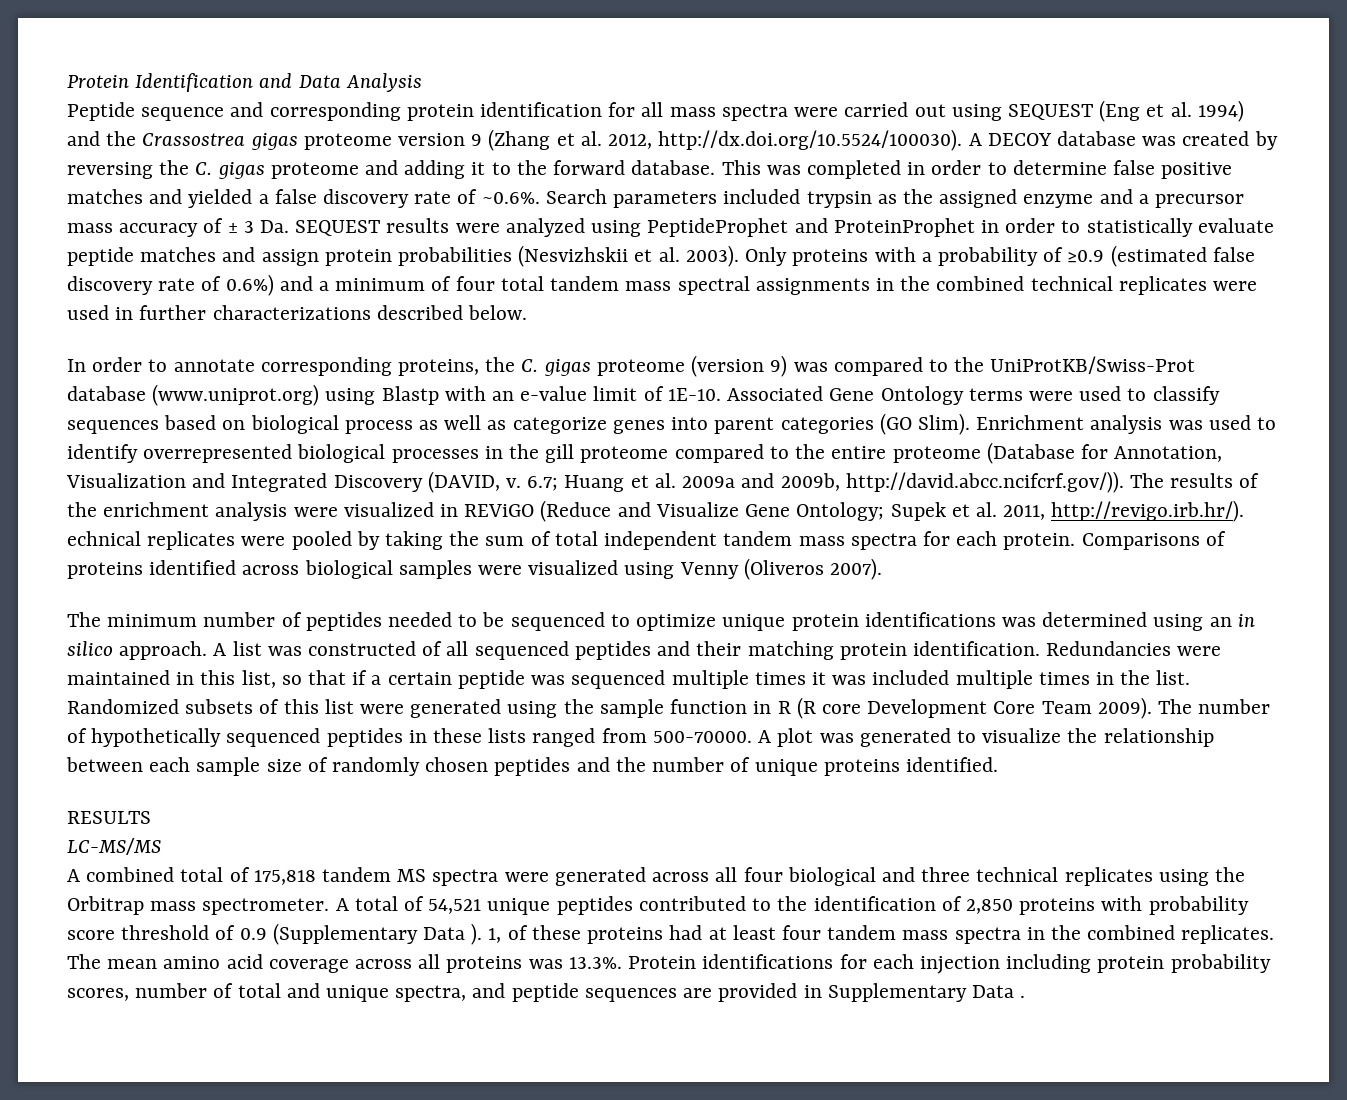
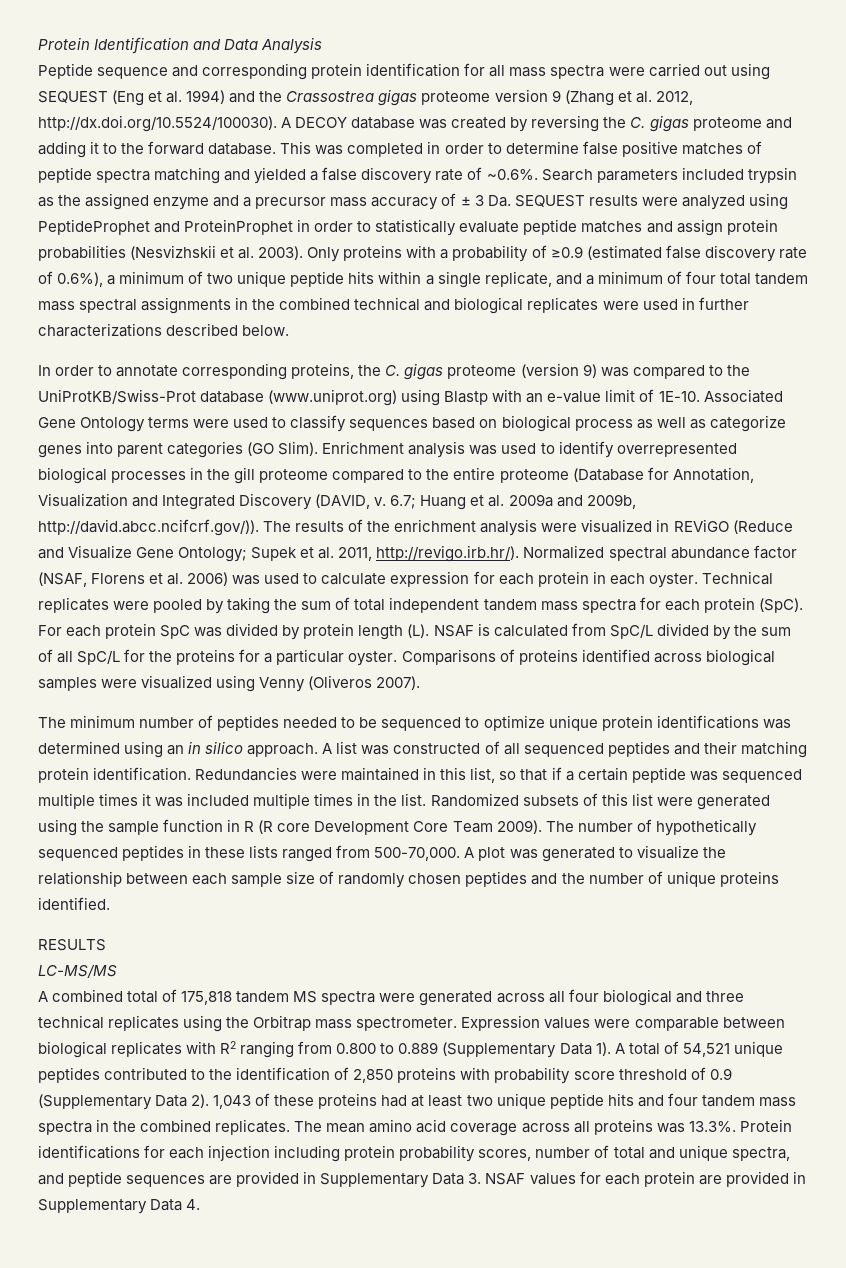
- This was completed in order to determine false positive matches and yielded a false discovery rate of ~0.6%. Search parameters included trypsin as the assigned enzyme and a precursor mass accuracy of ± 3 Da. SEQUEST results were analyzed using PeptideProphet and ProteinProphet in order to statistically evaluate peptide matches and assign protein probabilities (Nesvizhskii et al. 2003).
+ This was completed in order to determine false positive matches of peptide spectra matching and yielded a false discovery rate of ~0.6%. Search parameters included trypsin as the assigned enzyme and a precursor mass accuracy of ± 3 Da. SEQUEST results were analyzed using PeptideProphet and ProteinProphet in order to statistically evaluate peptide matches and assign protein probabilities (Nesvizhskii et al. 2003).
- Only proteins with a probability of ≥0.9 (estimated false discovery rate of 0.6%) and a minimum of four total tandem mass spectral assignments in the combined technical replicates were used in further characterizations described below.
+ Only proteins with a probability of ≥0.9 (estimated false discovery rate of 0.6%), a minimum of two unique peptide hits within a single replicate, and a minimum of four total tandem mass spectral assignments in the combined technical and biological replicates were used in further characterizations described below.
- 6.7; Huang et al. 2009a and 2009b, http://david.abcc.ncifcrf.gov/)). The results of the enrichment analysis were visualized in REViGO (Reduce and Visualize Gene Ontology; Supek et al. 2011, http://revigo.irb.hr/). echnical replicates were pooled by taking the sum of total independent tandem mass spectra for each protein.
+ 6.7; Huang et al. 2009a and 2009b, http://david.abcc.ncifcrf.gov/)). The results of the enrichment analysis were visualized in REViGO (Reduce and Visualize Gene Ontology; Supek et al. 2011, http://revigo.irb.hr/). Normalized spectral abundance factor (NSAF, Florens et al. 2006) was used to calculate expression for each protein in each oyster. Technical replicates were pooled by taking the sum of total independent tandem mass spectra for each protein (SpC). For each protein SpC was divided by protein length (L). NSAF is calculated from SpC/L divided by the sum of all SpC/L for the proteins for a particular oyster.
- The number of hypothetically sequenced peptides in these lists ranged from 500-70000.
+ The number of hypothetically sequenced peptides in these lists ranged from 500-70,000.
+ Expression values were comparable between biological replicates with R2 ranging from 0.800 to 0.889 (Supplementary Data 1).
- A total of 54,521 unique peptides contributed to the identification of 2,850 proteins with probability score threshold of 0.9 (Supplementary Data ). 1, of these proteins had at least four tandem mass spectra in the combined replicates.
+ A total of 54,521 unique peptides contributed to the identification of 2,850 proteins with probability score threshold of 0.9 (Supplementary Data 2). 1,043 of these proteins had at least two unique peptide hits and four tandem mass spectra in the combined replicates.
- The mean amino acid coverage across all proteins was 13.3%. Protein identifications for each injection including protein probability scores, number of total and unique spectra, and peptide sequences are provided in Supplementary Data .
+ The mean amino acid coverage across all proteins was 13.3%. Protein identifications for each injection including protein probability scores, number of total and unique spectra, and peptide sequences are provided in Supplementary Data 3. NSAF values for each protein are provided in Supplementary Data 4.

